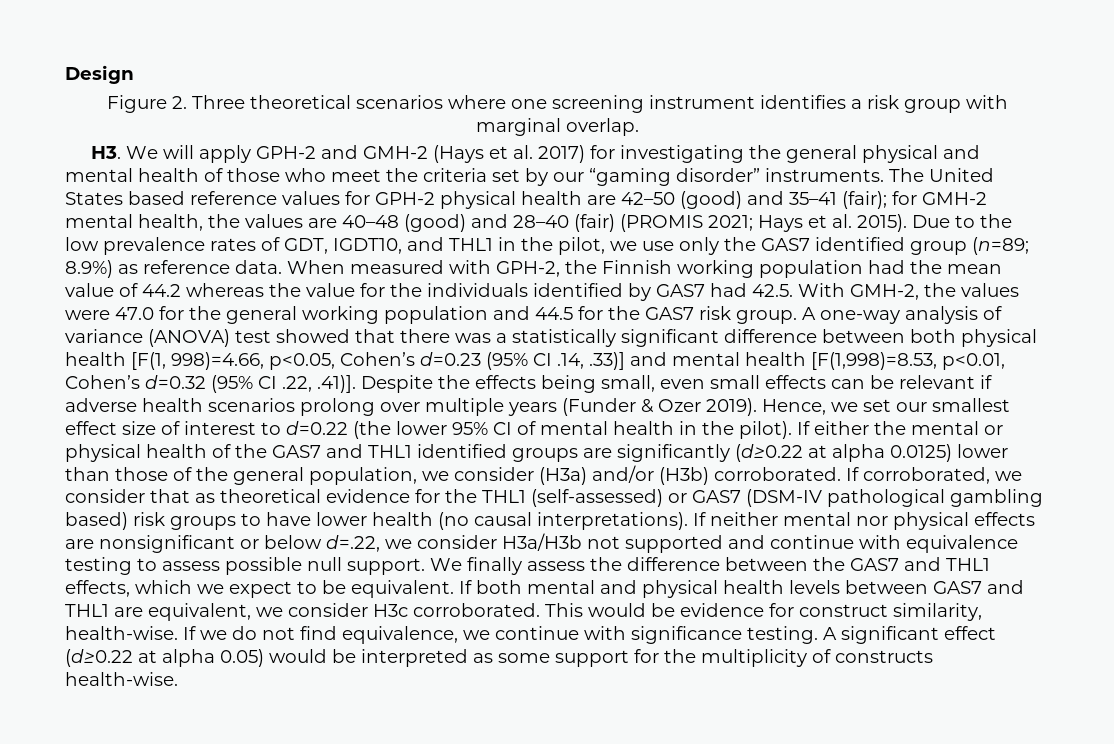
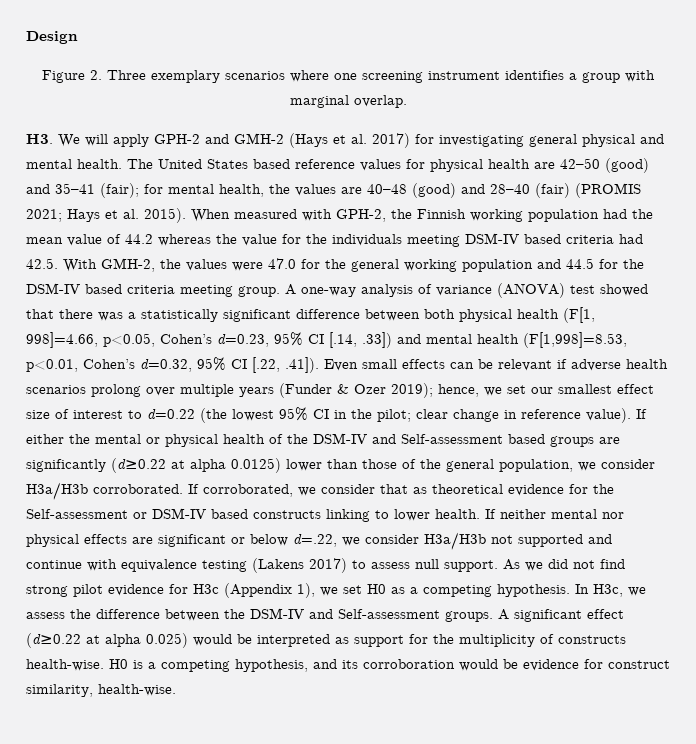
- Figure 2. Three theoretical scenarios where one screening instrument identifies a risk group with marginal overlap.
+ Figure 2. Three exemplary scenarios where one screening instrument identifies a group with marginal overlap.
- H3. We will apply GPH-2 and GMH-2 (Hays et al. 2017) for investigating the general physical and mental health of those who meet the criteria set by our “gaming disorder” instruments.
+ H3. We will apply GPH-2 and GMH-2 (Hays et al. 2017) for investigating general physical and mental health.
- The United States based reference values for GPH-2 physical health are 42–50 (good) and 35–41 (fair); for GMH-2 mental health, the values are 40–48 (good) and 28–40 (fair) (PROMIS 2021; Hays et al. 2015).
+ The United States based reference values for physical health are 42–50 (good) and 35–41 (fair); for mental health, the values are 40–48 (good) and 28–40 (fair) (PROMIS 2021; Hays et al. 2015).
- Due to the low prevalence rates of GDT, IGDT10, and THL1 in the pilot, we use only the GAS7 identified group (n=89; 8.9%) as reference data.
- When measured with GPH-2, the Finnish working population had the mean value of 44.2 whereas the value for the individuals identified by GAS7 had 42.5. With GMH-2, the values were 47.0 for the general working population and 44.5 for the GAS7 risk group.
+ When measured with GPH-2, the Finnish working population had the mean value of 44.2 whereas the value for the individuals meeting DSM-IV based criteria had 42.5. With GMH-2, the values were 47.0 for the general working population and 44.5 for the DSM-IV based criteria meeting group.
- A one-way analysis of variance (ANOVA) test showed that there was a statistically significant difference between both physical health [F(1, 998)=4.66, p<0.05, Cohen’s d=0.23 (95% CI .14, .33)] and mental health [F(1,998)=8.53, p<0.01, Cohen’s d=0.32 (95% CI .22, .41)]. Despite the effects being small, even small effects can be relevant if adverse health scenarios prolong over multiple years (Funder & Ozer 2019). Hence, we set our smallest effect size of interest to d=0.22 (the lower 95% CI of mental health in the pilot).
+ A one-way analysis of variance (ANOVA) test showed that there was a statistically significant difference between both physical health (F[1, 998]=4.66, p<0.05, Cohen’s d=0.23, 95% CI [.14, .33]) and mental health (F[1,998]=8.53, p<0.01, Cohen’s d=0.32, 95% CI [.22, .41]). Even small effects can be relevant if adverse health scenarios prolong over multiple years (Funder & Ozer 2019); hence, we set our smallest effect size of interest to d=0.22 (the lowest 95% CI in the pilot; clear change in reference value).
- If either the mental or physical health of the GAS7 and THL1 identified groups are significantly (d≥0.22 at alpha 0.0125) lower than those of the general population, we consider (H3a) and/or (H3b) corroborated.
+ If either the mental or physical health of the DSM-IV and Self-assessment based groups are significantly (d≥0.22 at alpha 0.0125) lower than those of the general population, we consider H3a/H3b corroborated.
- If corroborated, we consider that as theoretical evidence for the THL1 (self-assessed) or GAS7 (DSM-IV pathological gambling based) risk groups to have lower health (no causal interpretations).
+ If corroborated, we consider that as theoretical evidence for the Self-assessment or DSM-IV based constructs linking to lower health.
- If neither mental nor physical effects are nonsignificant or below d=.22, we consider H3a/H3b not supported and continue with equivalence testing to assess possible null support.
+ If neither mental nor physical effects are significant or below d=.22, we consider H3a/H3b not supported and continue with equivalence testing (Lakens 2017) to assess null support.
- We finally assess the difference between the GAS7 and THL1 effects, which we expect to be equivalent. If both mental and physical health levels between GAS7 and THL1 are equivalent, we consider H3c corroborated. This would be evidence for construct similarity, health-wise. If we do not find equivalence, we continue with significance testing. A significant effect (d≥0.22 at alpha 0.05) would be interpreted as some support for the multiplicity of constructs health-wise.
+ As we did not find strong pilot evidence for H3c (Appendix 1), we set H0 as a competing hypothesis. In H3c, we assess the difference between the DSM-IV and Self-assessment groups. A significant effect (d≥0.22 at alpha 0.025) would be interpreted as support for the multiplicity of constructs health-wise. H0 is a competing hypothesis, and its corroboration would be evidence for construct similarity, health-wise.

